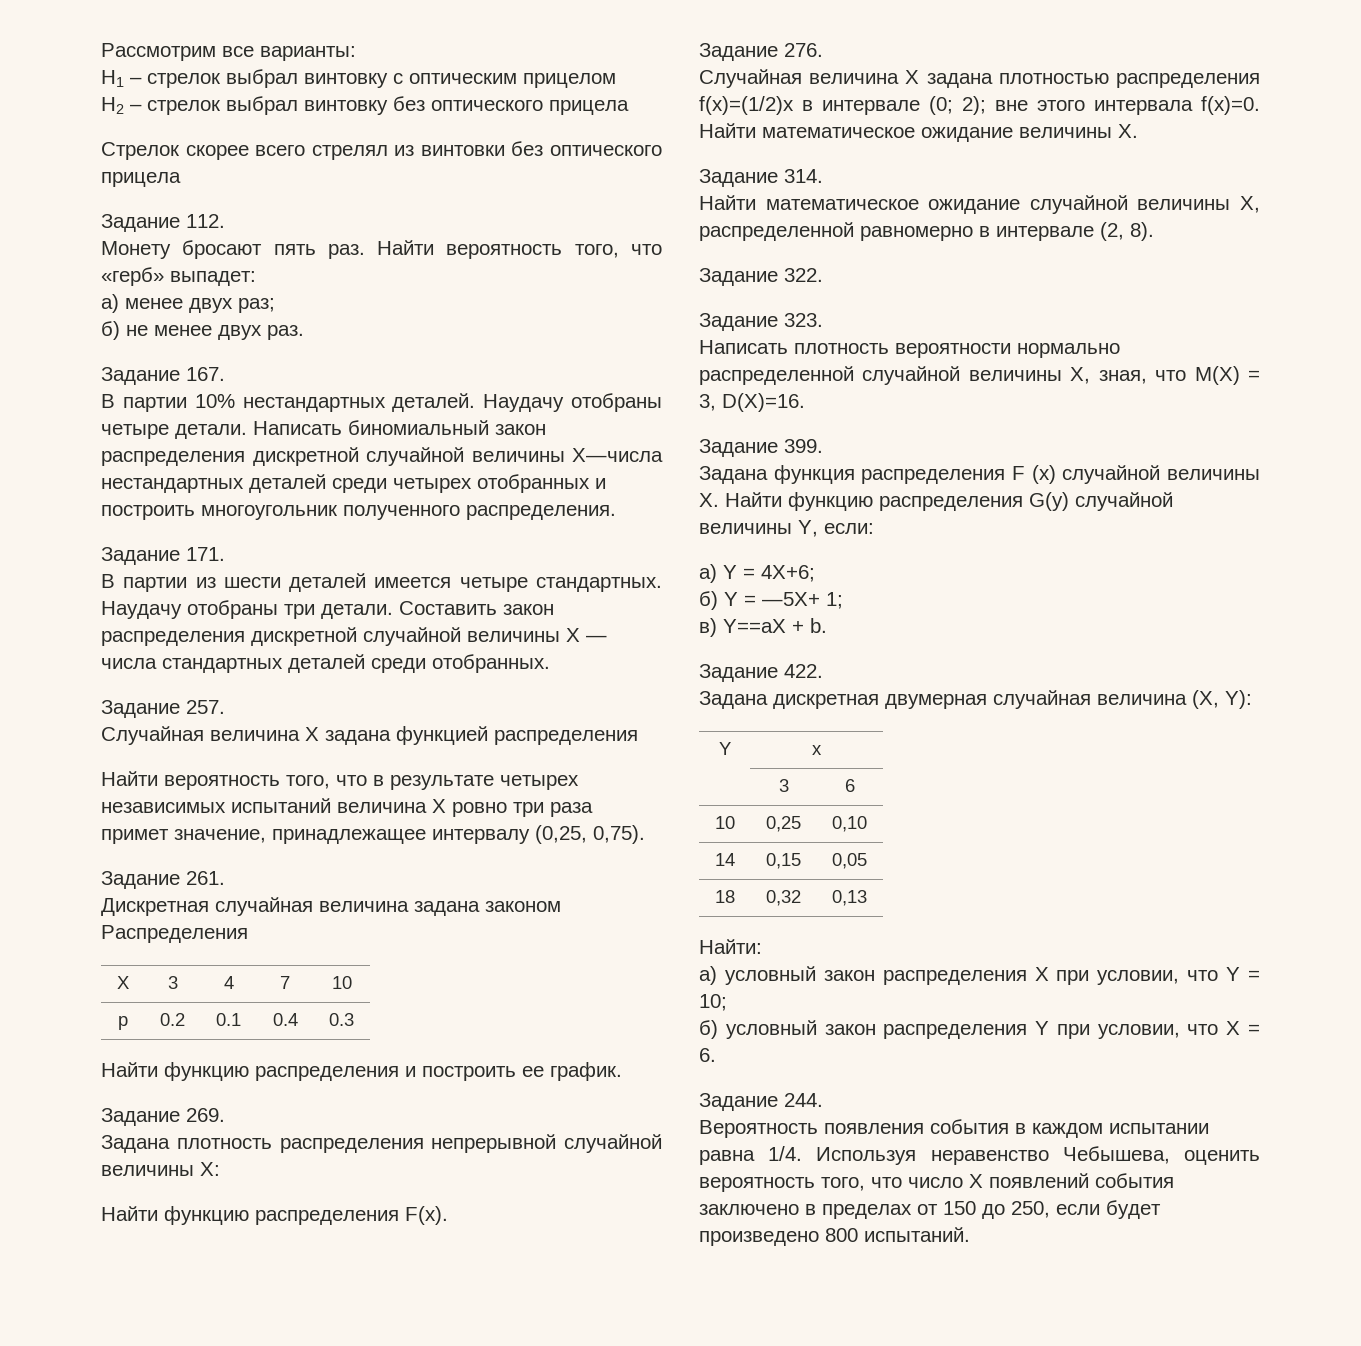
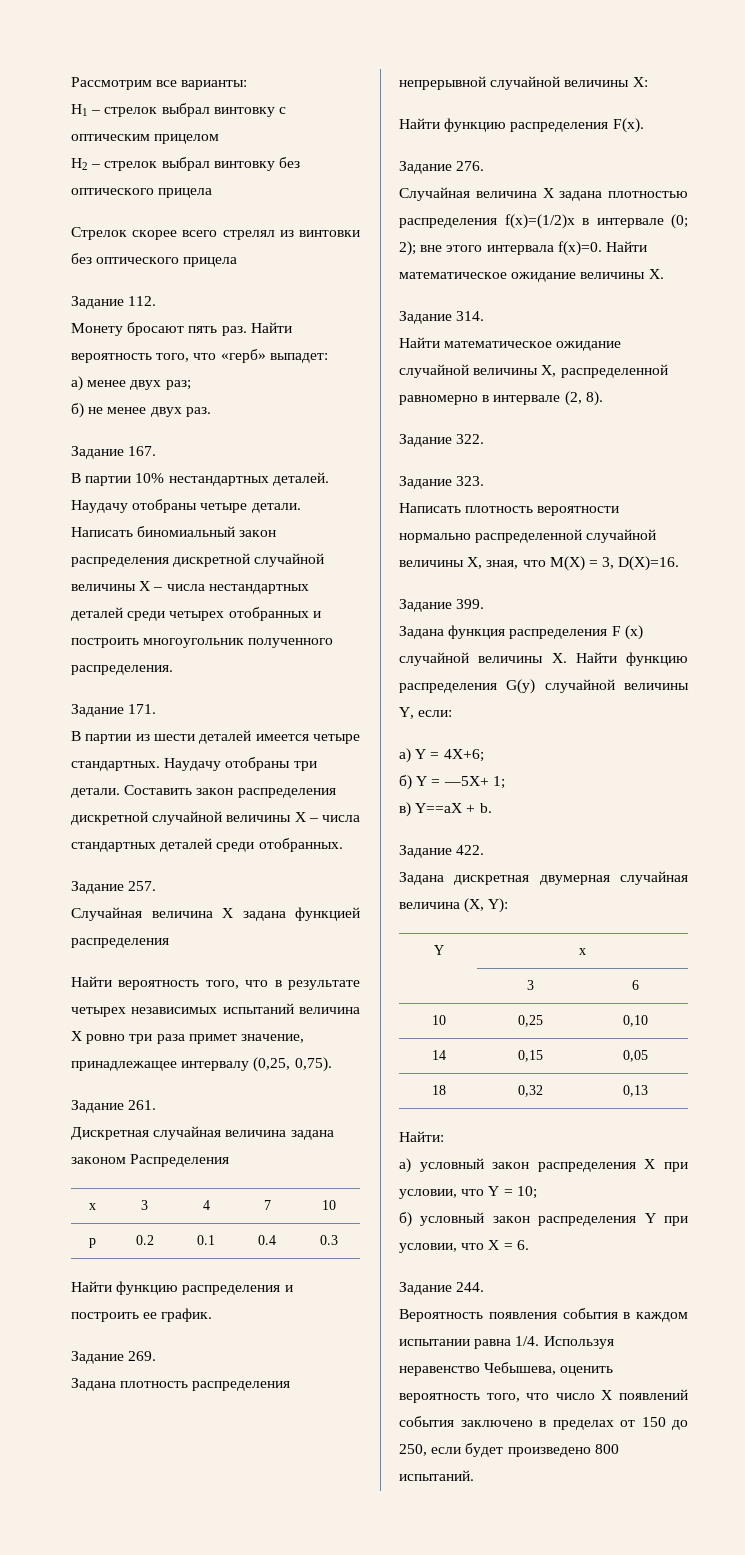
- Написать биномиальный закон распределения дискретной случайной величины X—числа нестандартных деталей среди четырех отобранных и построить многоугольник полученного распределения.
+ Написать биномиальный закон распределения дискретной случайной величины X – числа нестандартных деталей среди четырех отобранных и построить многоугольник полученного распределения.
- Составить закон распределения дискретной случайной величины X — числа стандартных деталей среди отобранных.
+ Составить закон распределения дискретной случайной величины X – числа стандартных деталей среди отобранных.
- X | 3 | 4 | 7 | 10
+ x | 3 | 4 | 7 | 10

